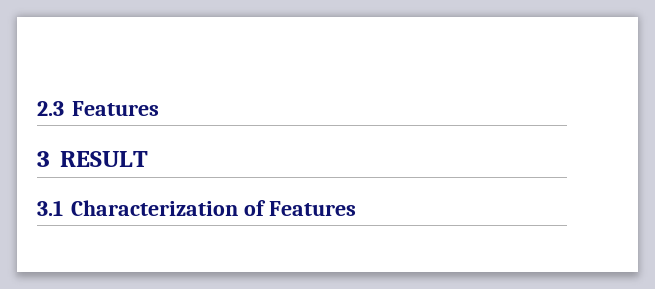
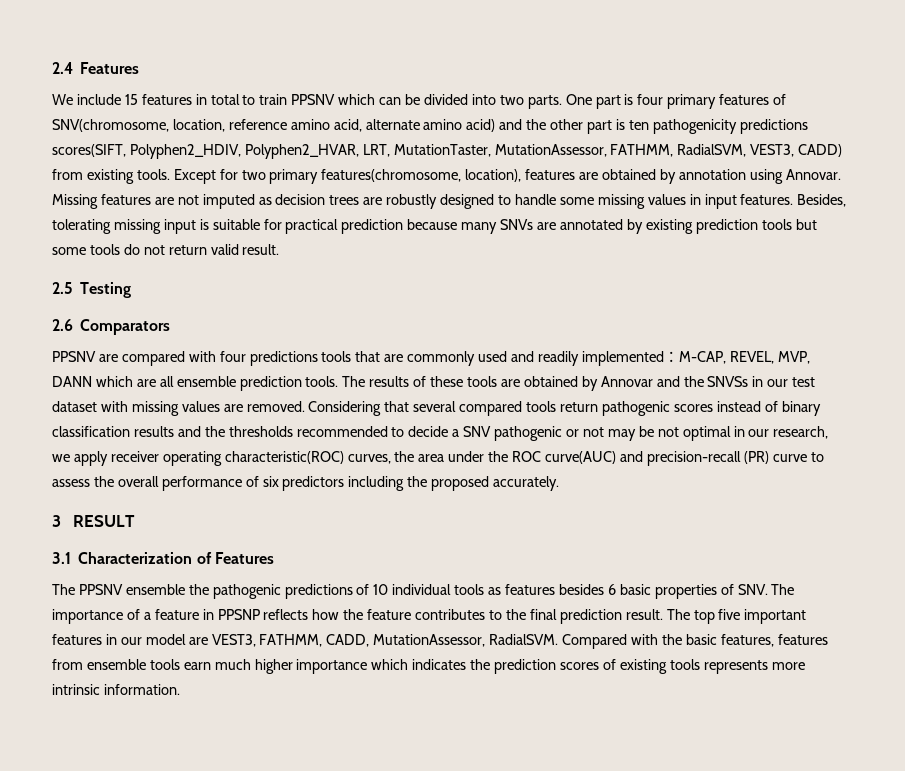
- 2.3 Features
+ 2.4 Features
+ We include 15 features in total to train PPSNV which can be divided into two parts. One part is four primary features of SNV(chromosome, location, reference amino acid, alternate amino acid) and the other part is ten pathogenicity predictions scores(SIFT, Polyphen2_HDIV, Polyphen2_HVAR, LRT, MutationTaster, MutationAssessor, FATHMM, RadialSVM, VEST3, CADD) from existing tools. Except for two primary features(chromosome, location), features are obtained by annotation using Annovar. Missing features are not imputed as decision trees are robustly designed to handle some missing values in input features. Besides, tolerating missing input is suitable for practical prediction because many SNVs are annotated by existing prediction tools but some tools do not return valid result.
+ 2.5 Testing
+ 2.6 Comparators
+ PPSNV are compared with four predictions tools that are commonly used and readily implemented：M-CAP, REVEL, MVP, DANN which are all ensemble prediction tools. The results of these tools are obtained by Annovar and the SNVSs in our test dataset with missing values are removed. Considering that several compared tools return pathogenic scores instead of binary classification results and the thresholds recommended to decide a SNV pathogenic or not may be not optimal in our research, we apply receiver operating characteristic(ROC) curves, the area under the ROC curve(AUC) and precision-recall (PR) curve to assess the overall performance of six predictors including the proposed accurately.
+ The PPSNV ensemble the pathogenic predictions of 10 individual tools as features besides 6 basic properties of SNV. The importance of a feature in PPSNP reflects how the feature contributes to the final prediction result. The top five important features in our model are VEST3, FATHMM, CADD, MutationAssessor, RadialSVM. Compared with the basic features, features from ensemble tools earn much higher importance which indicates the prediction scores of existing tools represents more intrinsic information.

